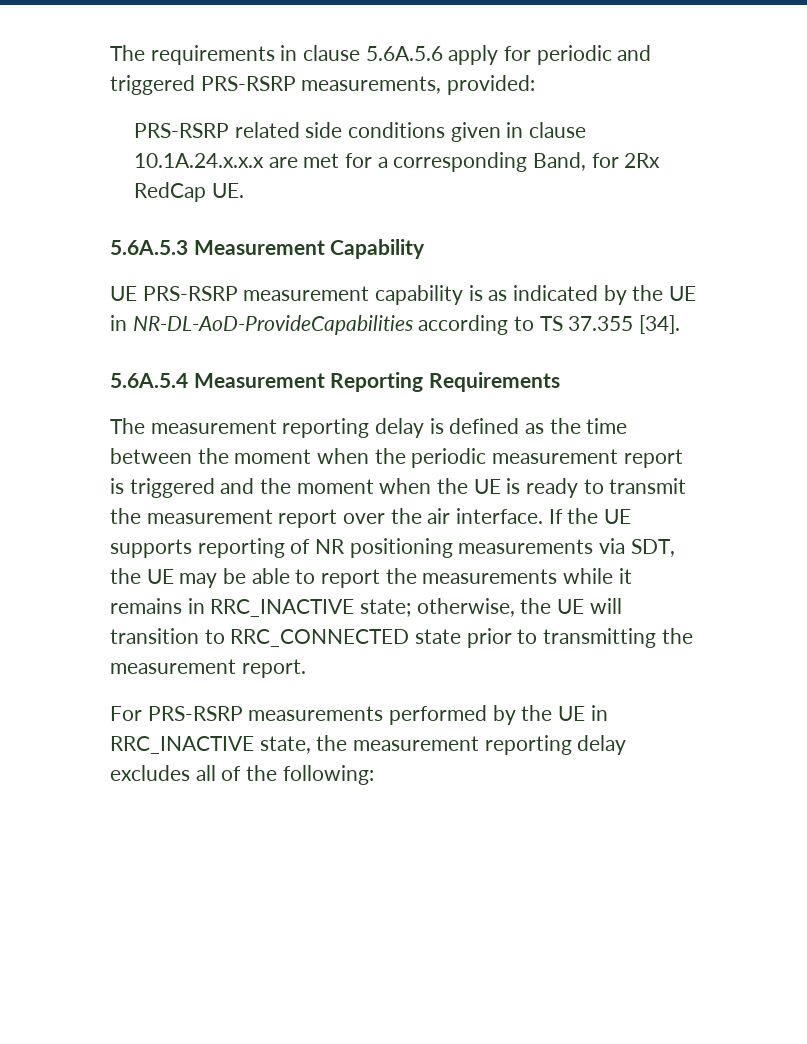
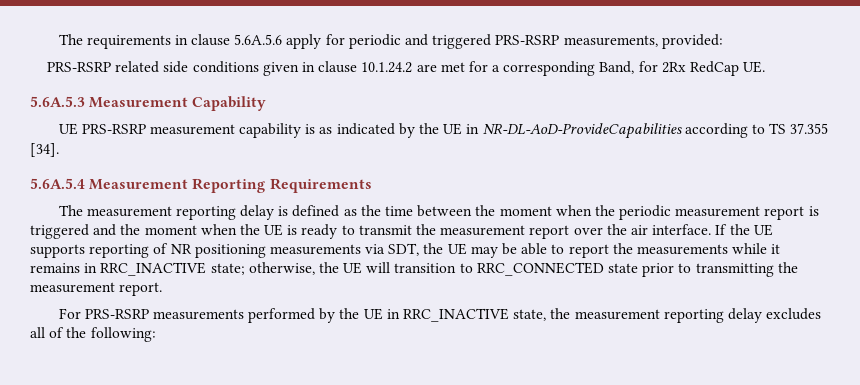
- PRS-RSRP related side conditions given in clause 10.1A.24.x.x.x are met for a corresponding Band, for 2Rx RedCap UE.
+ PRS-RSRP related side conditions given in clause 10.1.24.2 are met for a corresponding Band, for 2Rx RedCap UE.

